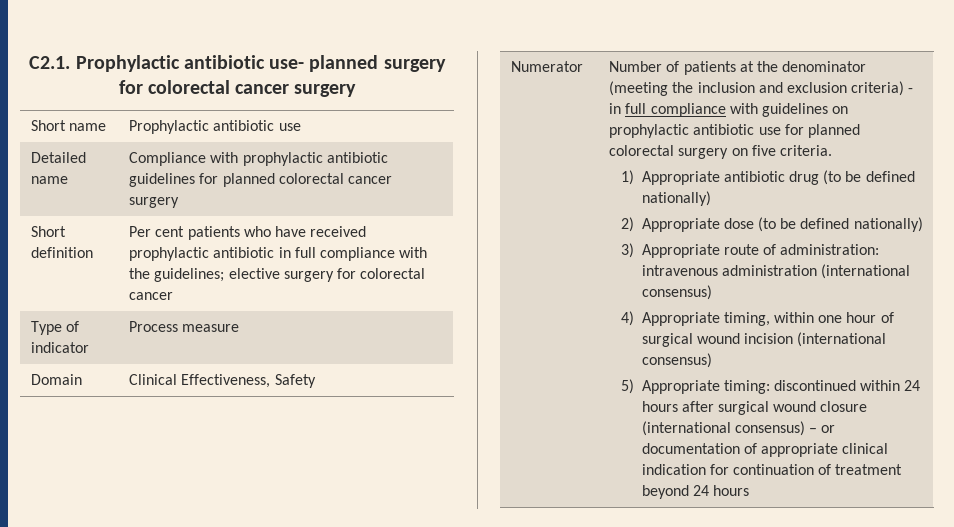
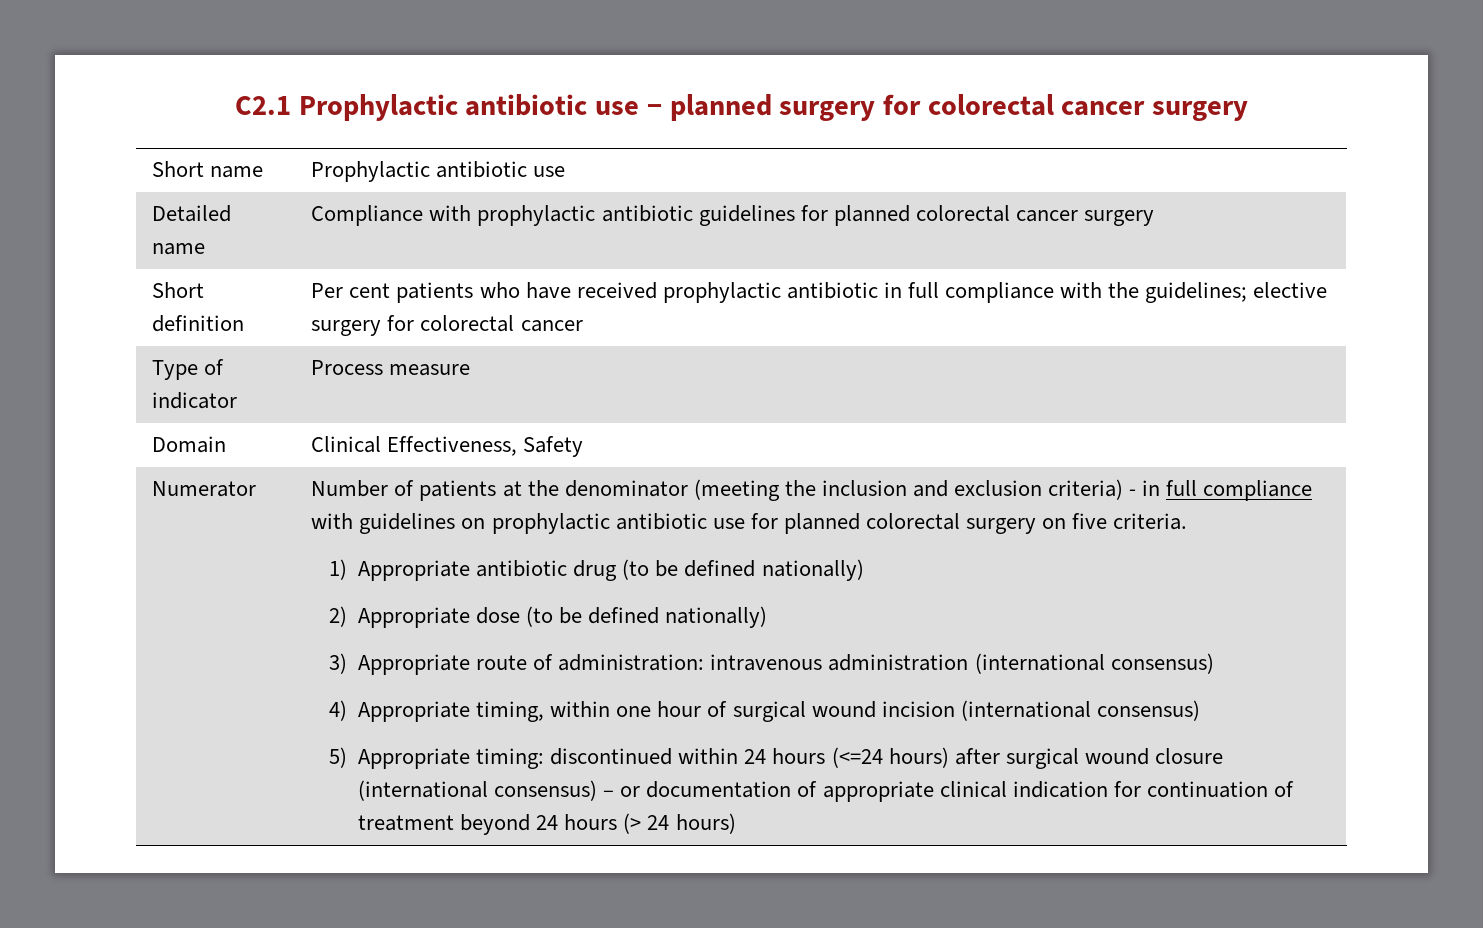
- C2.1. Prophylactic antibiotic use- planned surgery for colorectal cancer surgery
+ C2.1 Prophylactic antibiotic use − planned surgery for colorectal cancer surgery
- 5) Appropriate timing: discontinued within 24 hours after surgical wound closure (international consensus) – or documentation of appropriate clinical indication for continuation of treatment beyond 24 hours
+ 5) Appropriate timing: discontinued within 24 hours (<=24 hours) after surgical wound closure (international consensus) – or documentation of appropriate clinical indication for continuation of treatment beyond 24 hours (> 24 hours)

